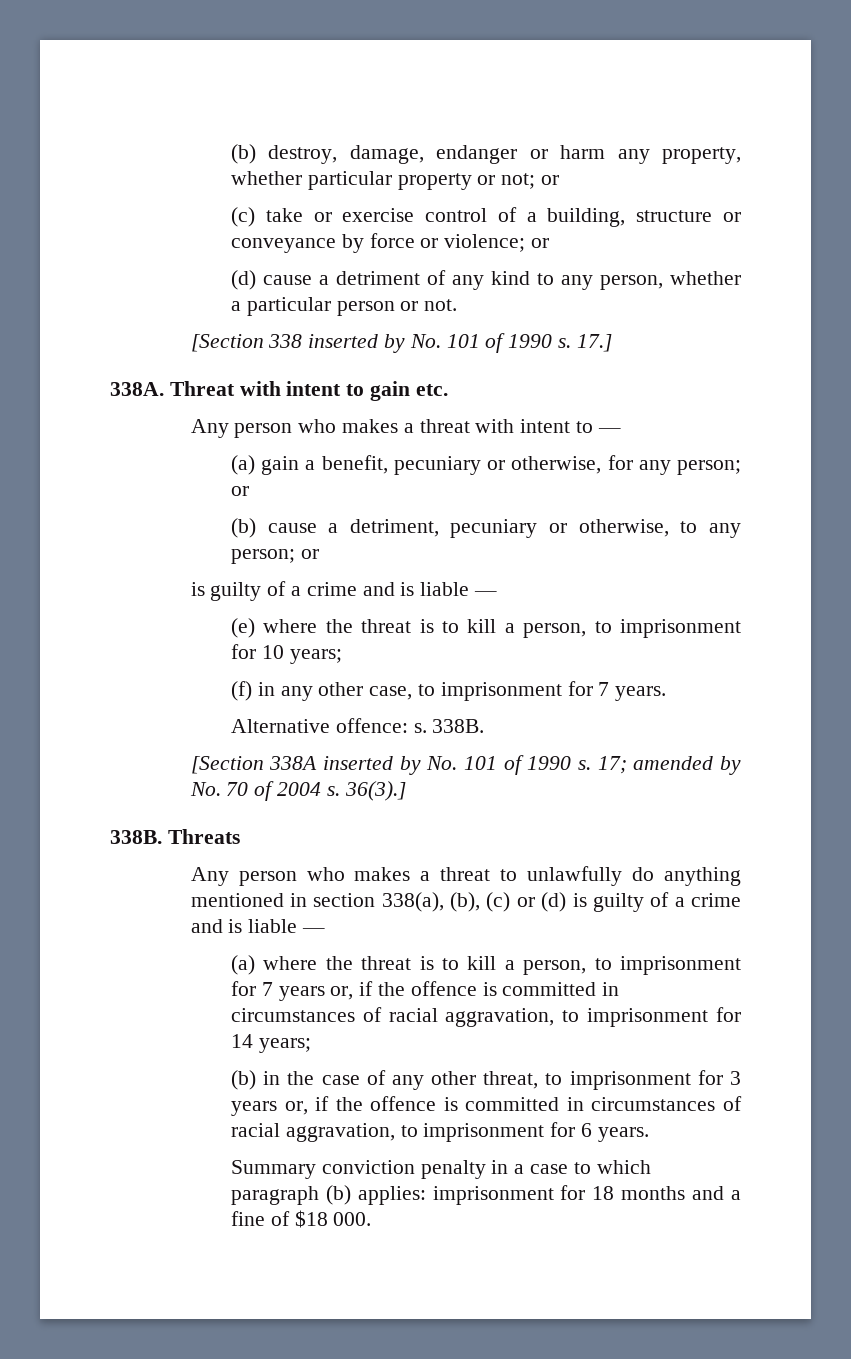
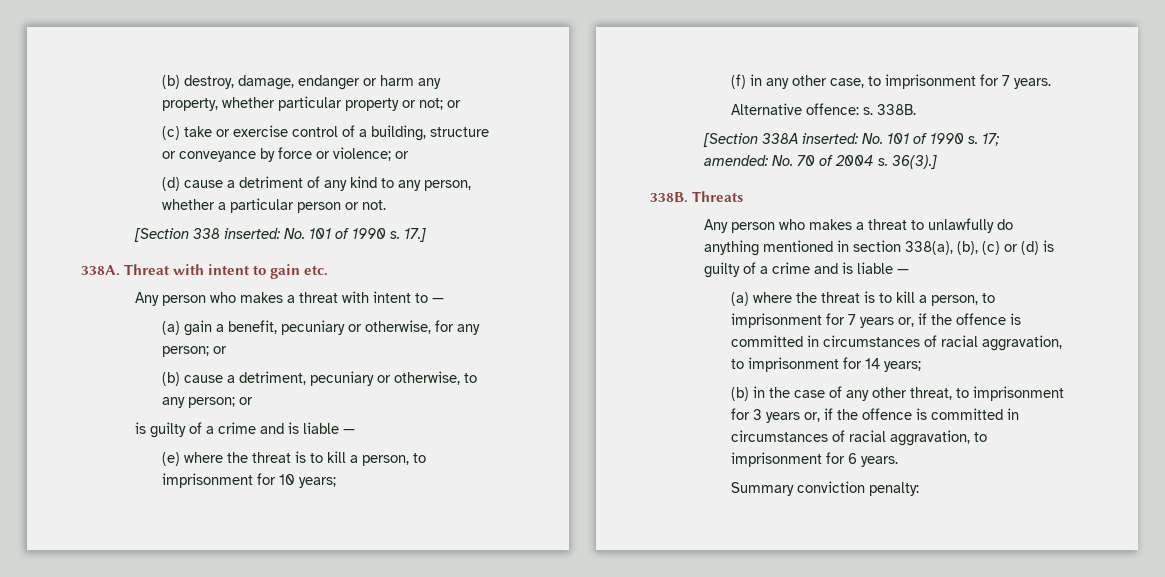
- [Section 338 inserted by No. 101 of 1990 s.
+ [Section 338 inserted: No. 101 of 1990 s.
- [Section 338A inserted by No. 101 of 1990 s.
+ [Section 338A inserted: No. 101 of 1990 s.
- 17; amended by No. 70 of 2004 s.
+ 17; amended: No. 70 of 2004 s.
- Summary conviction penalty in a case to which paragraph (b) applies: imprisonment for 18 months and a fine of $18 000.
+ Summary conviction penalty:

